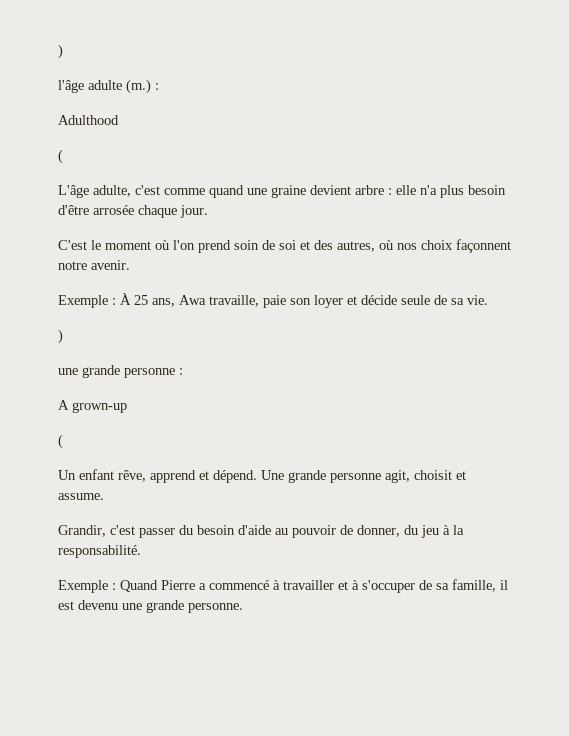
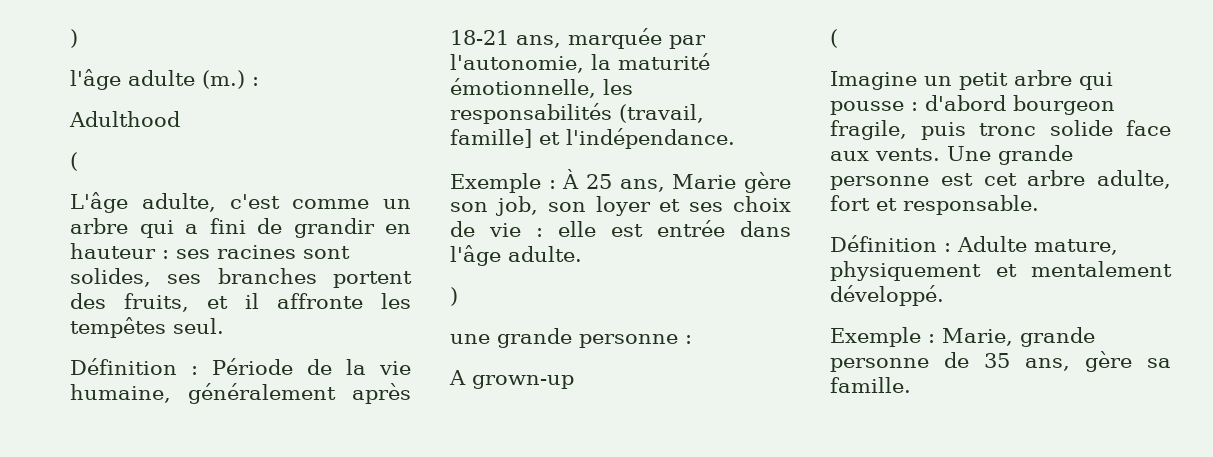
- L'âge adulte, c'est comme quand une graine devient arbre : elle n'a plus besoin d'être arrosée chaque jour.
- C'est le moment où l'on prend soin de soi et des autres, où nos choix façonnent notre avenir.
+ L'âge adulte, c'est comme un arbre qui a fini de grandir en hauteur : ses racines sont solides, ses branches portent des fruits, et il affronte les tempêtes seul.
+ Définition : Période de la vie humaine, généralement après 18-21 ans, marquée par l'autonomie, la maturité émotionnelle, les responsabilités (travail, famille] et l'indépendance.
- Exemple : À 25 ans, Awa travaille, paie son loyer et décide seule de sa vie.
+ Exemple : À 25 ans, Marie gère son job, son loyer et ses choix de vie : elle est entrée dans l'âge adulte.
- Un enfant rêve, apprend et dépend. Une grande personne agit, choisit et assume.
- Grandir, c'est passer du besoin d'aide au pouvoir de donner, du jeu à la responsabilité.
- Exemple : Quand Pierre a commencé à travailler et à s'occuper de sa famille, il est devenu une grande personne.
+ Imagine un petit arbre qui pousse : d'abord bourgeon fragile, puis tronc solide face aux vents. Une grande personne est cet arbre adulte, fort et responsable.
+ Définition : Adulte mature, physiquement et mentalement développé.
+ Exemple : Marie, grande personne de 35 ans, gère sa famille.

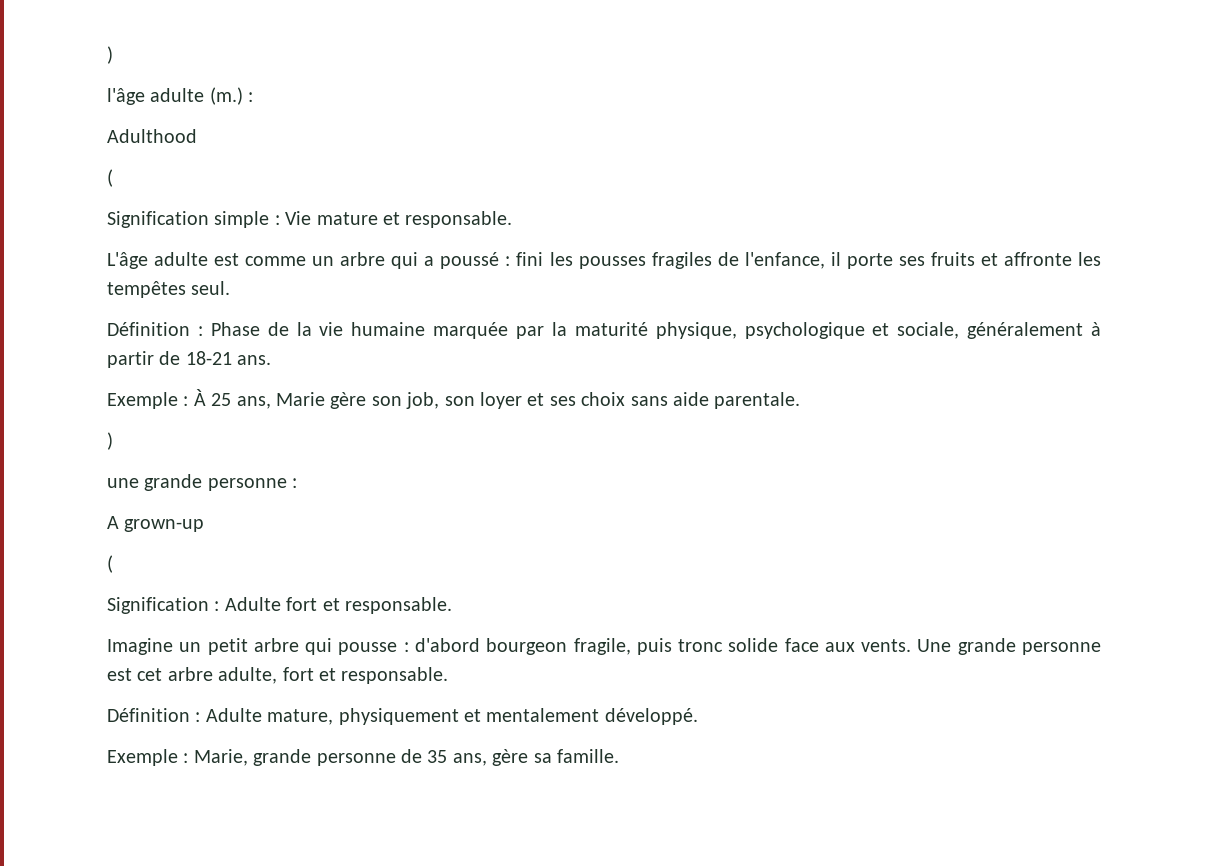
+ Signification simple : Vie mature et responsable.
- L'âge adulte, c'est comme un arbre qui a fini de grandir en hauteur : ses racines sont solides, ses branches portent des fruits, et il affronte les tempêtes seul.
+ L'âge adulte est comme un arbre qui a poussé : fini les pousses fragiles de l'enfance, il porte ses fruits et affronte les tempêtes seul.
- Définition : Période de la vie humaine, généralement après 18-21 ans, marquée par l'autonomie, la maturité émotionnelle, les responsabilités (travail, famille] et l'indépendance.
+ Définition : Phase de la vie humaine marquée par la maturité physique, psychologique et sociale, généralement à partir de 18-21 ans.
- Exemple : À 25 ans, Marie gère son job, son loyer et ses choix de vie : elle est entrée dans l'âge adulte.
+ Exemple : À 25 ans, Marie gère son job, son loyer et ses choix sans aide parentale.
+ Signification : Adulte fort et responsable.

